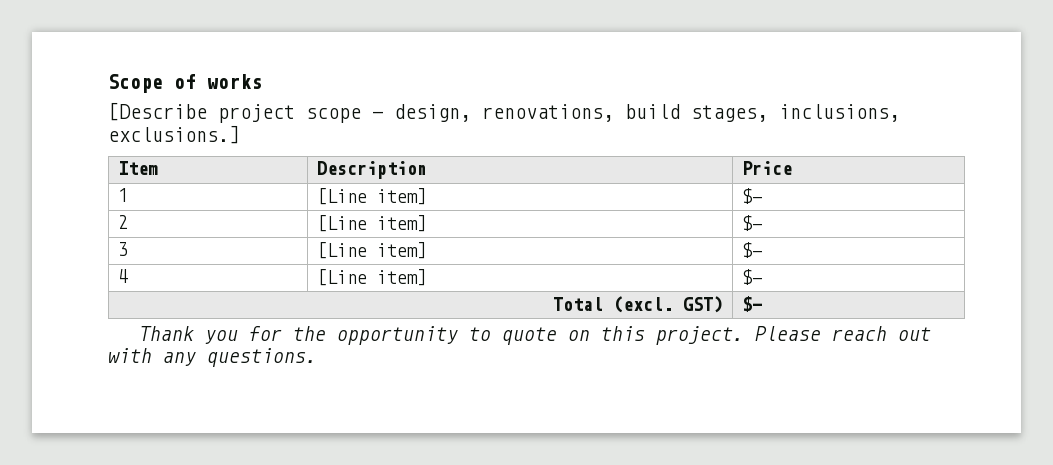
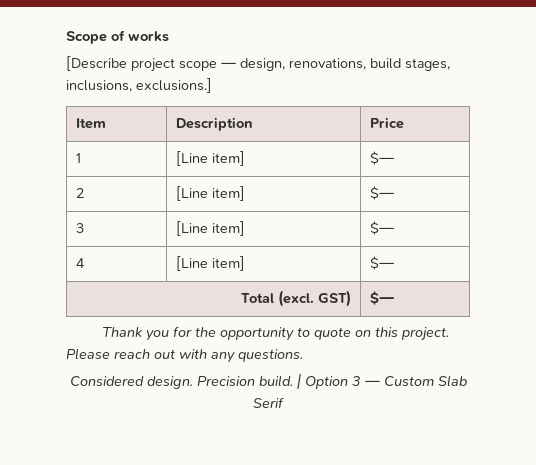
+ Considered design. Precision build. | Option 3 — Custom Slab Serif

